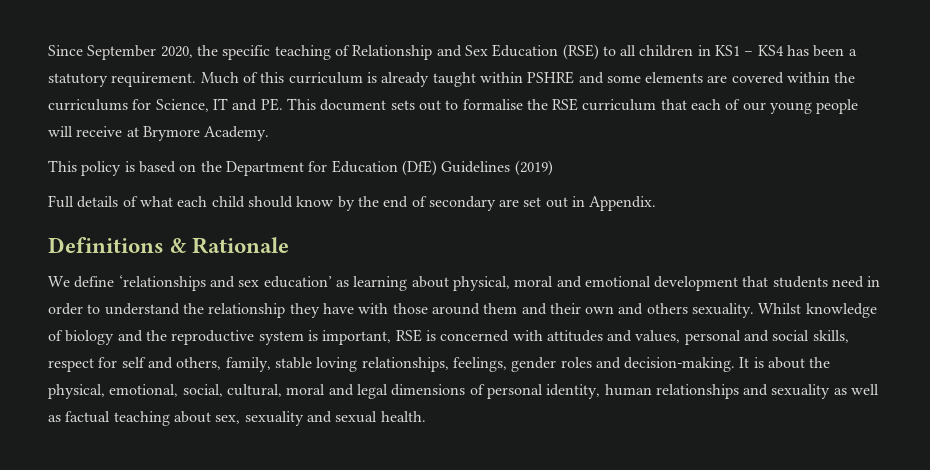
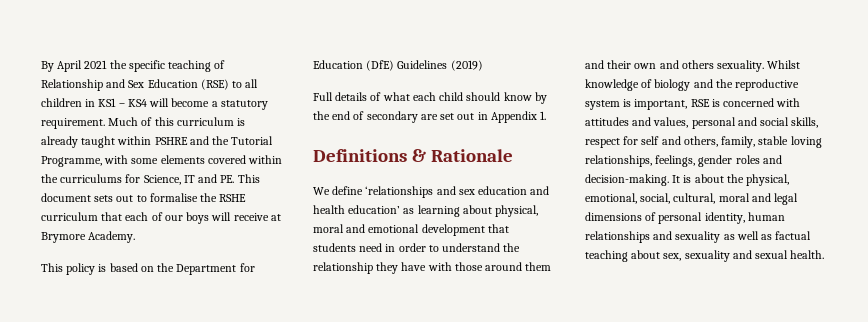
- Since September 2020, the specific teaching of Relationship and Sex Education (RSE) to all children in KS1 – KS4 has been a statutory requirement.
+ By April 2021 the specific teaching of Relationship and Sex Education (RSE) to all children in KS1 – KS4 will become a statutory requirement.
- Much of this curriculum is already taught within PSHRE and some elements are covered within the curriculums for Science, IT and PE. This document sets out to formalise the RSE curriculum that each of our young people will receive at Brymore Academy.
+ Much of this curriculum is already taught within PSHRE and the Tutorial Programme, with some elements covered within the curriculums for Science, IT and PE. This document sets out to formalise the RSHE curriculum that each of our boys will receive at Brymore Academy.
- Full details of what each child should know by the end of secondary are set out in Appendix.
+ Full details of what each child should know by the end of secondary are set out in Appendix 1.
- We define ‘relationships and sex education’ as learning about physical, moral and emotional development that students need in order to understand the relationship they have with those around them and their own and others sexuality.
+ We define ‘relationships and sex education and health education’ as learning about physical, moral and emotional development that students need in order to understand the relationship they have with those around them and their own and others sexuality.

